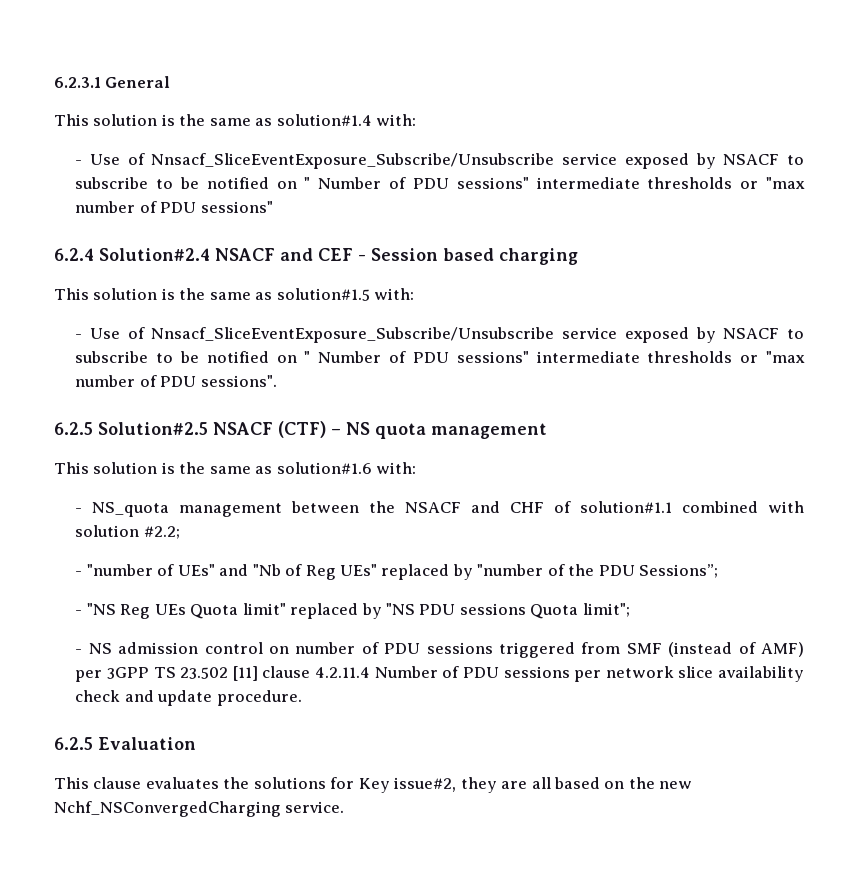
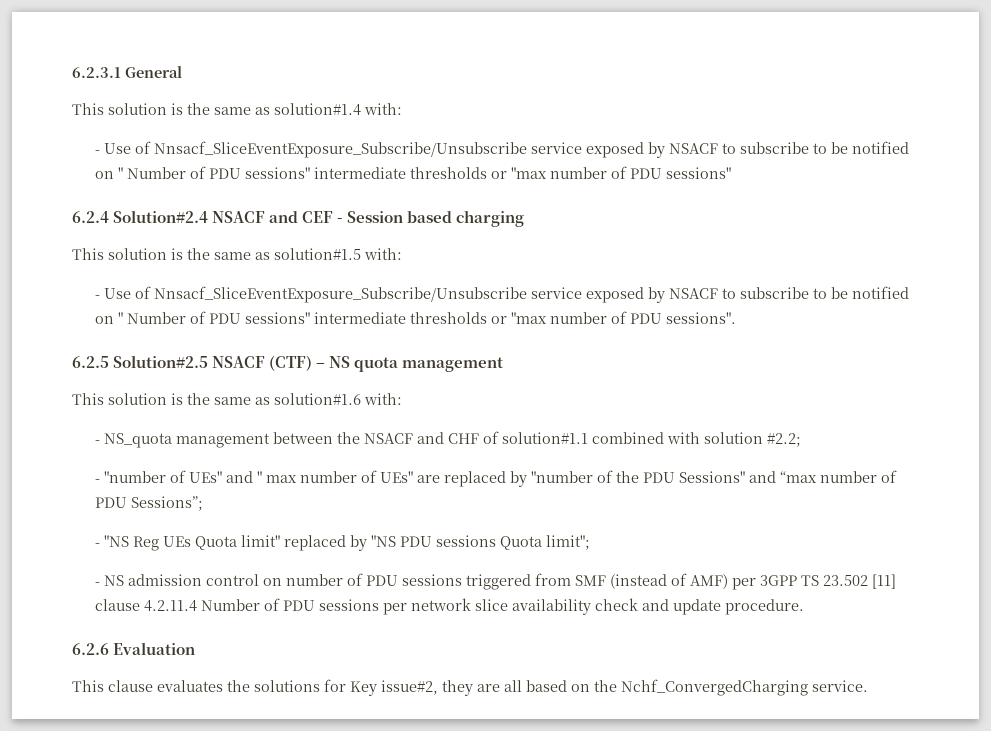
- - "number of UEs" and "Nb of Reg UEs" replaced by "number of the PDU Sessions”;
+ - "number of UEs" and " max number of UEs" are replaced by "number of the PDU Sessions" and “max number of PDU Sessions”;
- 6.2.5 Evaluation
+ 6.2.6 Evaluation
- This clause evaluates the solutions for Key issue#2, they are all based on the new Nchf_NSConvergedCharging service.
+ This clause evaluates the solutions for Key issue#2, they are all based on the Nchf_ConvergedCharging service.

